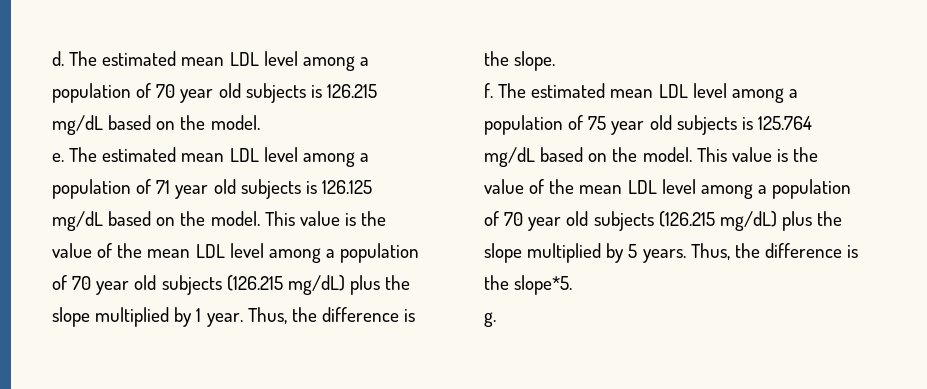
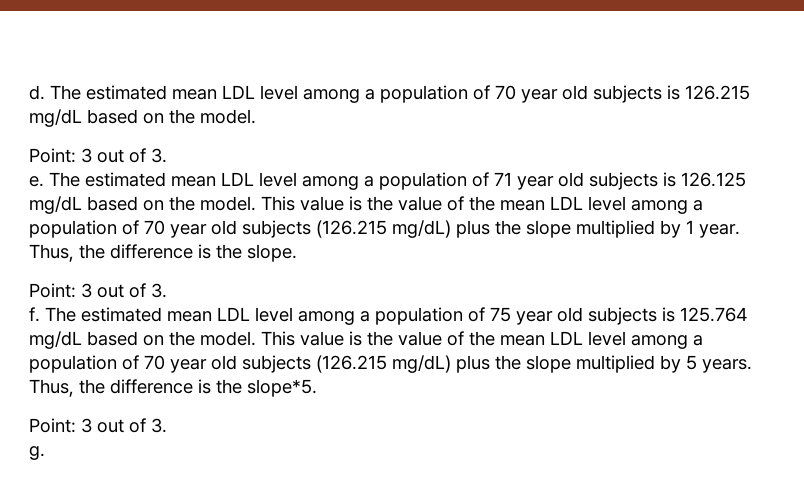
  The estimated mean LDL level among a population of 70 year old subjects is 126.215 mg/dL based on the model.
+ Point: 3 out of 3.
  Thus, the difference is the slope.
+ Point: 3 out of 3.
  Thus, the difference is the slope*5.
+ Point: 3 out of 3.

